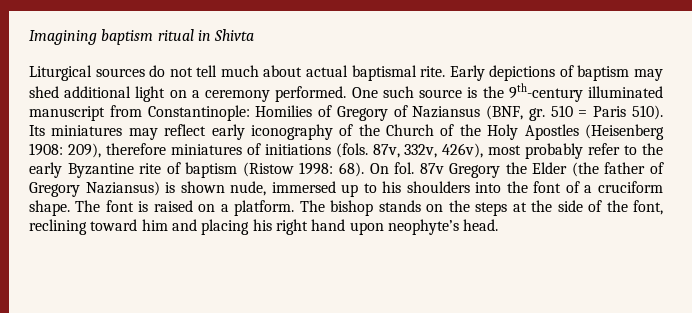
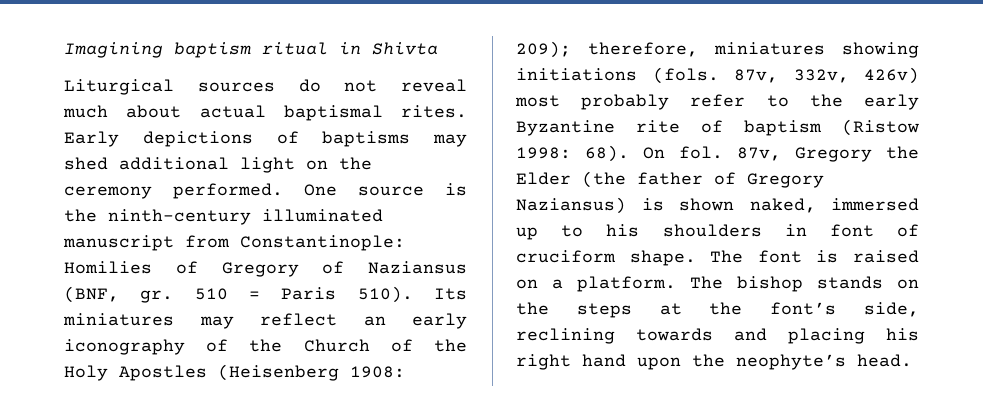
- Liturgical sources do not tell much about actual baptismal rite.
+ Liturgical sources do not reveal much about actual baptismal rites.
- Early depictions of baptism may shed additional light on a ceremony performed.
+ Early depictions of baptisms may shed additional light on the ceremony performed.
- One such source is the 9th-century illuminated manuscript from Constantinople: Homilies of Gregory of Naziansus (BNF, gr.
+ One source is the ninth-century illuminated manuscript from Constantinople: Homilies of Gregory of Naziansus (BNF, gr.
- Its miniatures may reflect early iconography of the Church of the Holy Apostles (Heisenberg 1908: 209), therefore miniatures of initiations (fols.
+ Its miniatures may reflect an early iconography of the Church of the Holy Apostles (Heisenberg 1908: 209); therefore, miniatures showing initiations (fols.
- 87v, 332v, 426v), most probably refer to the early Byzantine rite of baptism (Ristow 1998: 68).
+ 87v, 332v, 426v) most probably refer to the early Byzantine rite of baptism (Ristow 1998: 68).
- 87v Gregory the Elder (the father of Gregory Naziansus) is shown nude, immersed up to his shoulders into the font of a cruciform shape.
+ 87v, Gregory the Elder (the father of Gregory Naziansus) is shown naked, immersed up to his shoulders in font of cruciform shape.
- The bishop stands on the steps at the side of the font, reclining toward him and placing his right hand upon neophyte’s head.
+ The bishop stands on the steps at the font’s side, reclining towards and placing his right hand upon the neophyte’s head.

